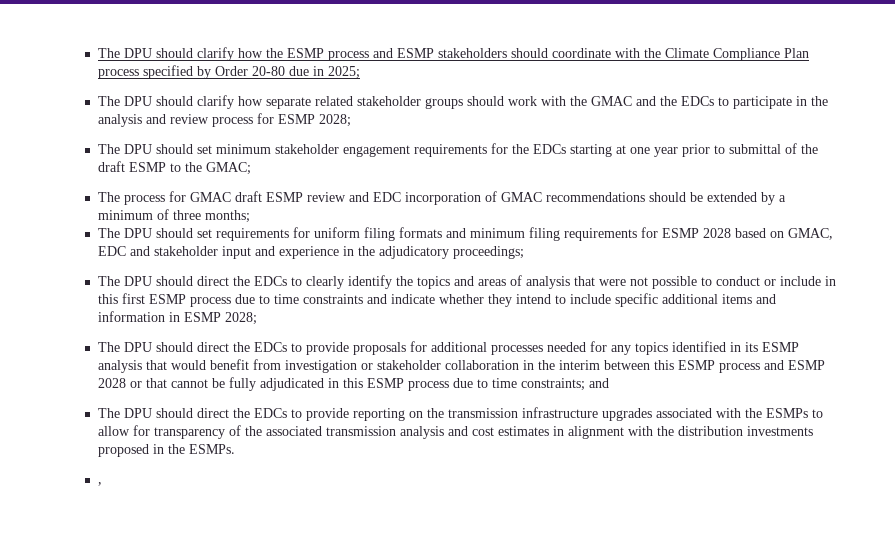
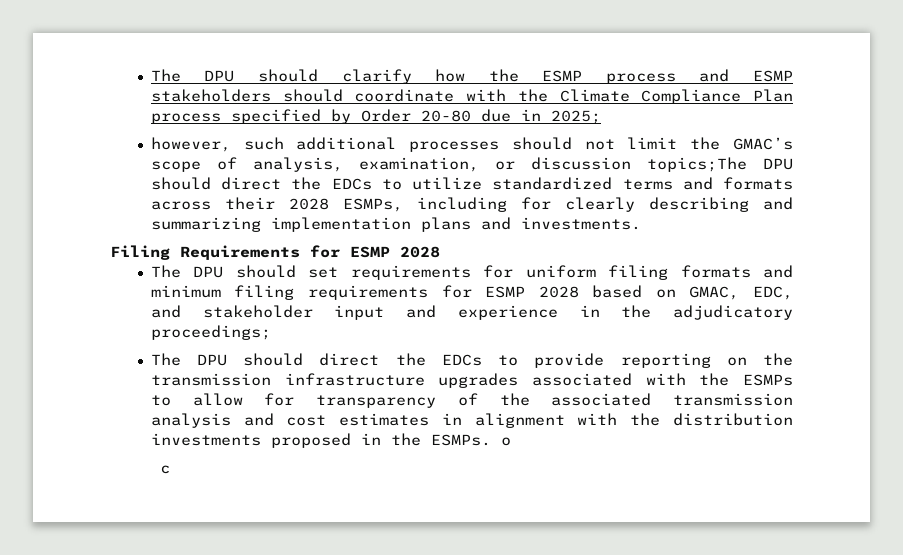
- The DPU should clarify how separate related stakeholder groups should work with the GMAC and the EDCs to participate in the analysis and review process for ESMP 2028;
- The DPU should set minimum stakeholder engagement requirements for the EDCs starting at one year prior to submittal of the draft ESMP to the GMAC;
- The process for GMAC draft ESMP review and EDC incorporation of GMAC recommendations should be extended by a minimum of three months;
+ however, such additional processes should not limit the GMAC’s scope of analysis, examination, or discussion topics;The DPU should direct the EDCs to utilize standardized terms and formats across their 2028 ESMPs, including for clearly describing and summarizing implementation plans and investments.
+ Filing Requirements for ESMP 2028
- The DPU should set requirements for uniform filing formats and minimum filing requirements for ESMP 2028 based on GMAC, EDC and stakeholder input and experience in the adjudicatory proceedings;
+ The DPU should set requirements for uniform filing formats and minimum filing requirements for ESMP 2028 based on GMAC, EDC, and stakeholder input and experience in the adjudicatory proceedings;
- The DPU should direct the EDCs to clearly identify the topics and areas of analysis that were not possible to conduct or include in this first ESMP process due to time constraints and indicate whether they intend to include specific additional items and information in ESMP 2028;
- The DPU should direct the EDCs to provide proposals for additional processes needed for any topics identified in its ESMP analysis that would benefit from investigation or stakeholder collaboration in the interim between this ESMP process and ESMP 2028 or that cannot be fully adjudicated in this ESMP process due to time constraints; and
- The DPU should direct the EDCs to provide reporting on the transmission infrastructure upgrades associated with the ESMPs to allow for transparency of the associated transmission analysis and cost estimates in alignment with the distribution investments proposed in the ESMPs.
- ,
+ The DPU should direct the EDCs to provide reporting on the transmission infrastructure upgrades associated with the ESMPs to allow for transparency of the associated transmission analysis and cost estimates in alignment with the distribution investments proposed in the ESMPs. o
+ c

